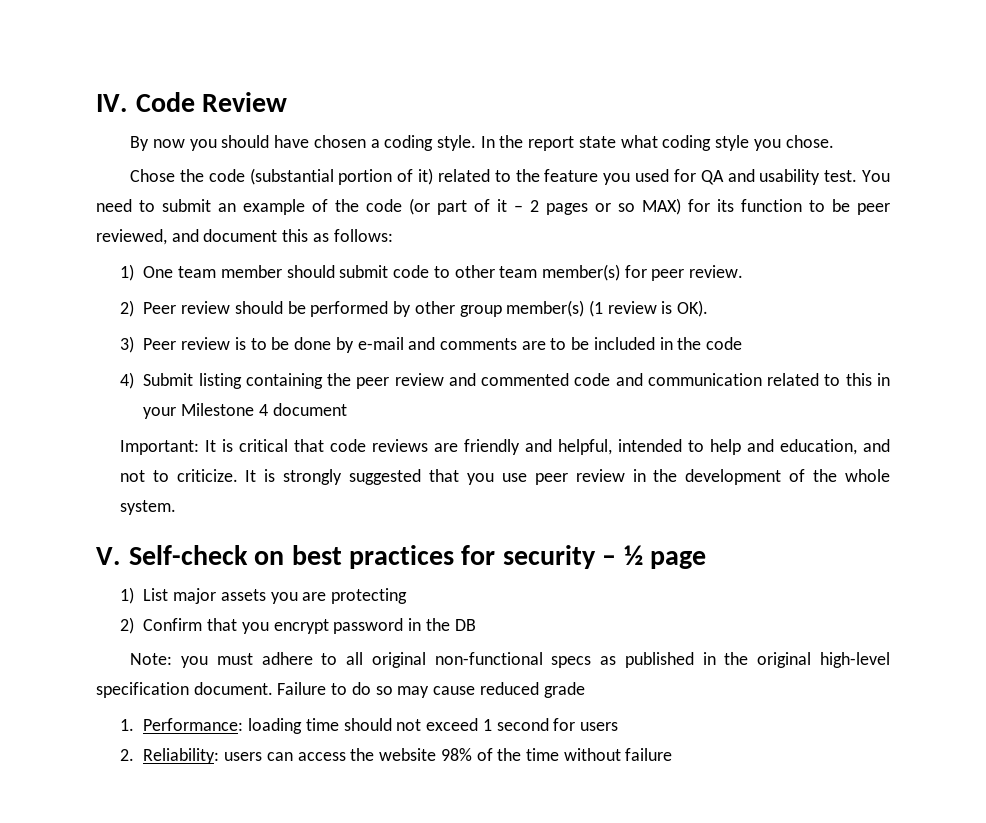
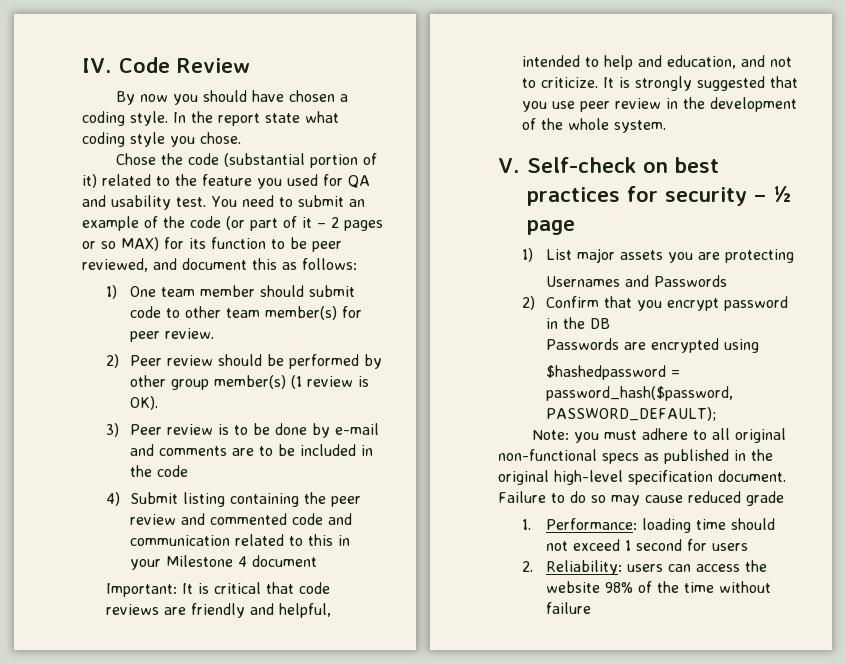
+ Usernames and Passwords
+ Passwords are encrypted using
+ $hashedpassword = password_hash($password, PASSWORD_DEFAULT);

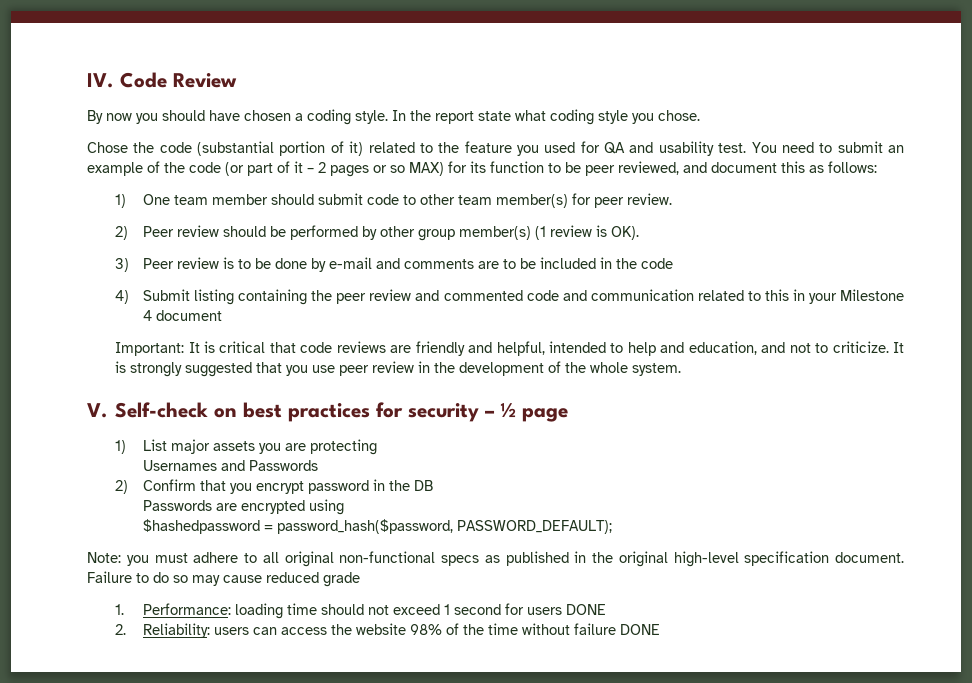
- 1. Performance: loading time should not exceed 1 second for users
+ 1. Performance: loading time should not exceed 1 second for users DONE
- 2. Reliability: users can access the website 98% of the time without failure
+ 2. Reliability: users can access the website 98% of the time without failure DONE

